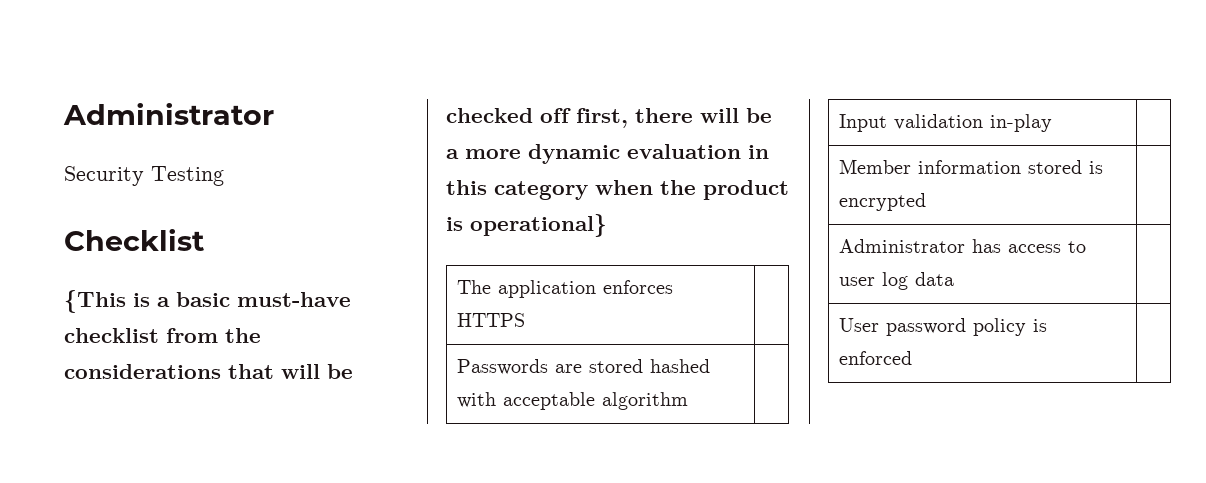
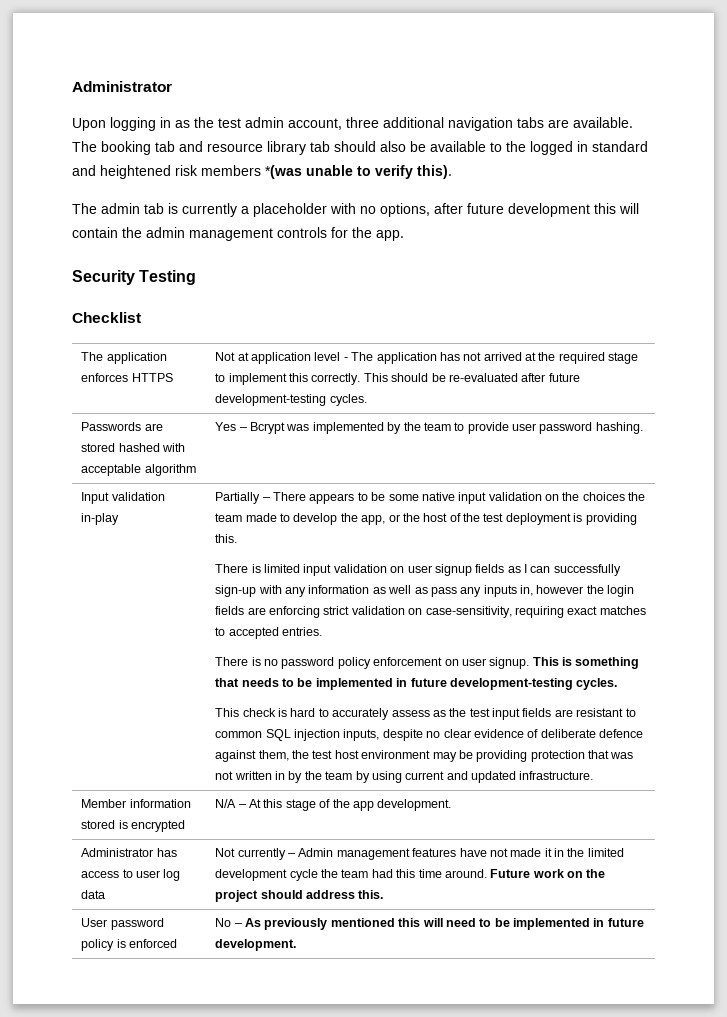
+ Upon logging in as the test admin account, three additional navigation tabs are available. The booking tab and resource library tab should also be available to the logged in standard and heightened risk members *(was unable to verify this).
+ The admin tab is currently a placeholder with no options, after future development this will contain the admin management controls for the app.
  Security Testing
  Checklist
- {This is a basic must-have checklist from the considerations that will be checked off first, there will be a more dynamic evaluation in this category when the product is operational}
- The application enforces HTTPS |
+ The application enforces HTTPS | Not at application level - The application has not arrived at the required stage to implement this correctly. This should be re-evaluated after future development-testing cycles.
- Passwords are stored hashed with acceptable algorithm |
- Input validation in-play |
+ Passwords are stored hashed with acceptable algorithm | Yes – Bcrypt was implemented by the team to provide user password hashing.
+ Input validation in-play | Partially – There appears to be some native input validation on the choices the team made to develop the app, or the host of the test deployment is providing this.
+ There is limited input validation on user signup fields as I can successfully sign-up with any information as well as pass any inputs in, however the login fields are enforcing strict validation on case-sensitivity, requiring exact matches to accepted entries.
+ There is no password policy enforcement on user signup. This is something that needs to be implemented in future development-testing cycles.
+ This check is hard to accurately assess as the test input fields are resistant to common SQL injection inputs, despite no clear evidence of deliberate defence against them, the test host environment may be providing protection that was not written in by the team by using current and updated infrastructure.
- Member information stored is encrypted |
+ Member information stored is encrypted | N/A – At this stage of the app development.
- Administrator has access to user log data |
+ Administrator has access to user log data | Not currently – Admin management features have not made it in the limited development cycle the team had this time around. Future work on the project should address this.
- User password policy is enforced |
+ User password policy is enforced | No – As previously mentioned this will need to be implemented in future development.

